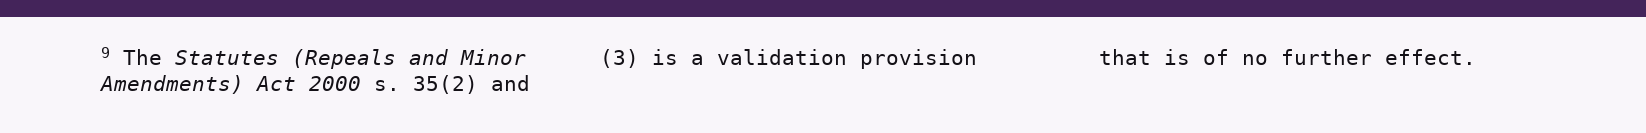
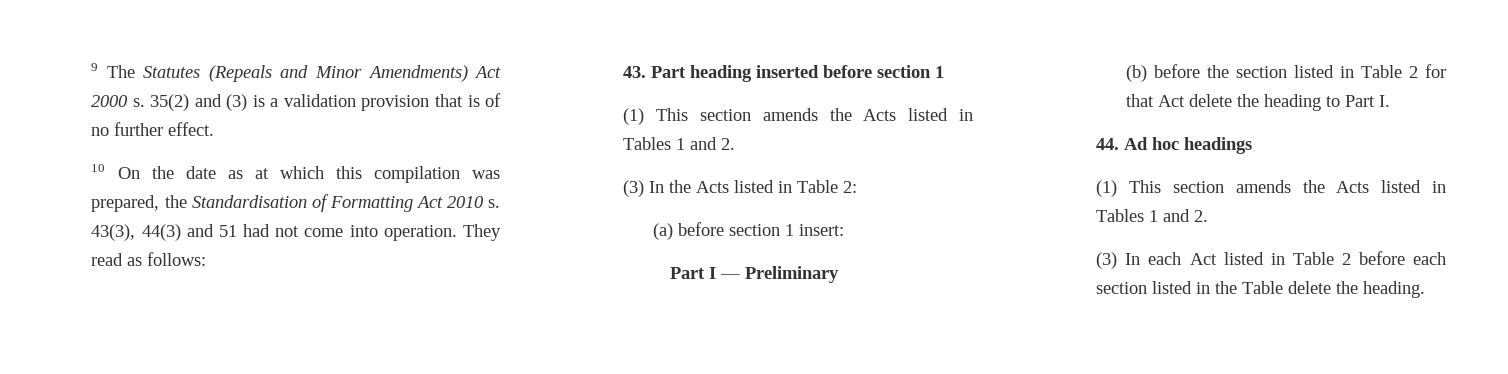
+ 10 On the date as at which this compilation was prepared, the Standardisation of Formatting Act 2010 s. 43(3), 44(3) and 51 had not come into operation. They read as follows:
+ 43. Part heading inserted before section 1
+ (1) This section amends the Acts listed in Tables 1 and 2.
+ (3) In the Acts listed in Table 2:
+ (a) before section 1 insert:
+ Part I — Preliminary
+ (b) before the section listed in Table 2 for that Act delete the heading to Part I.
+ 44. Ad hoc headings
+ (1) This section amends the Acts listed in Tables 1 and 2.
+ (3) In each Act listed in Table 2 before each section listed in the Table delete the heading.

